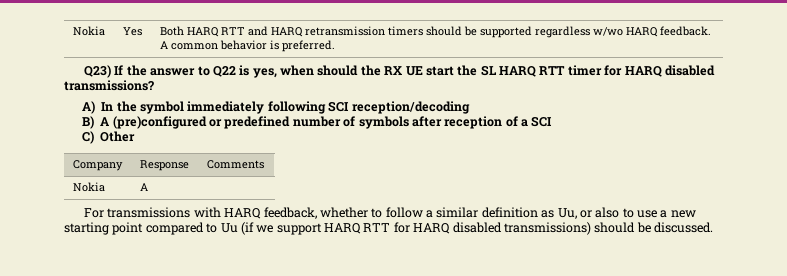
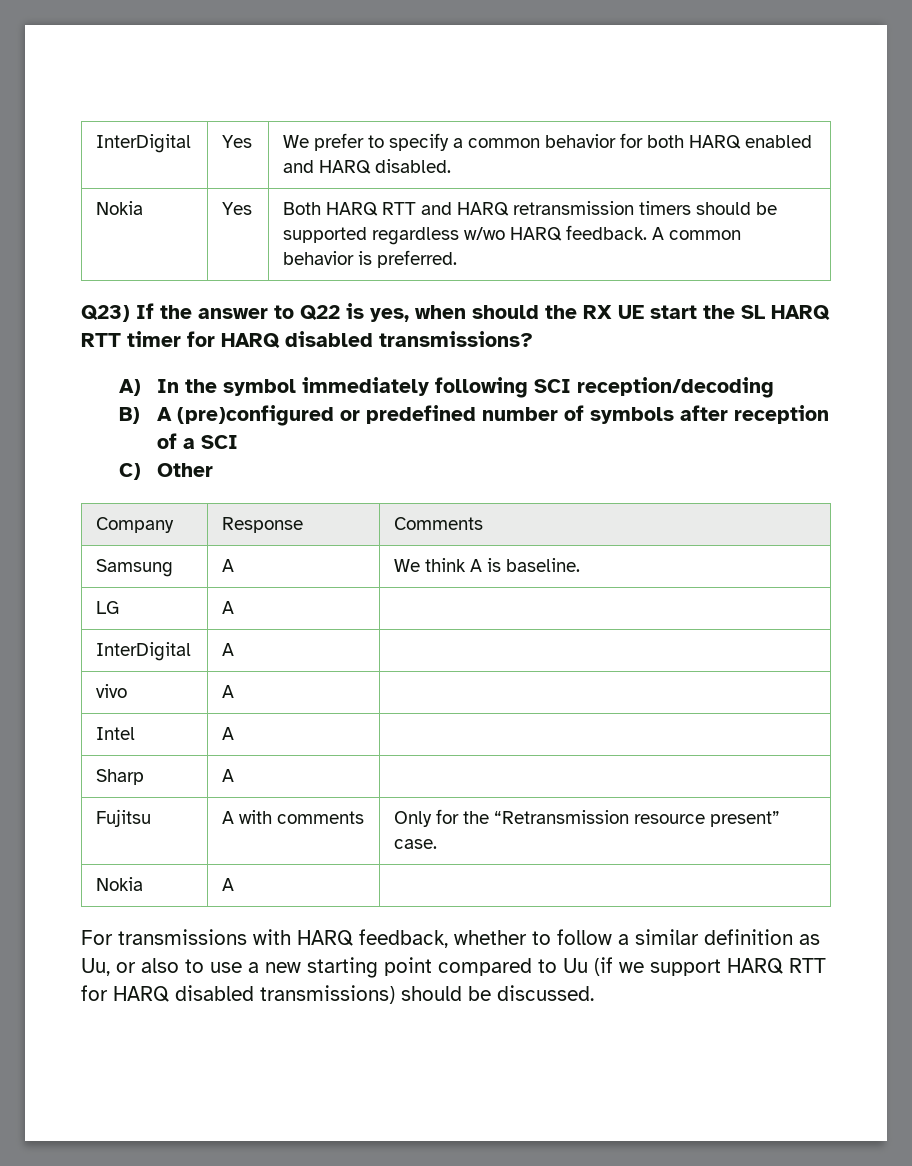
+ InterDigital | Yes | We prefer to specify a common behavior for both HARQ enabled and HARQ disabled.
+ Samsung | A | We think A is baseline.
+ LG | A |
+ InterDigital | A |
+ vivo | A |
+ Intel | A |
+ Sharp | A |
+ Fujitsu | A with comments | Only for the “Retransmission resource present” case.

